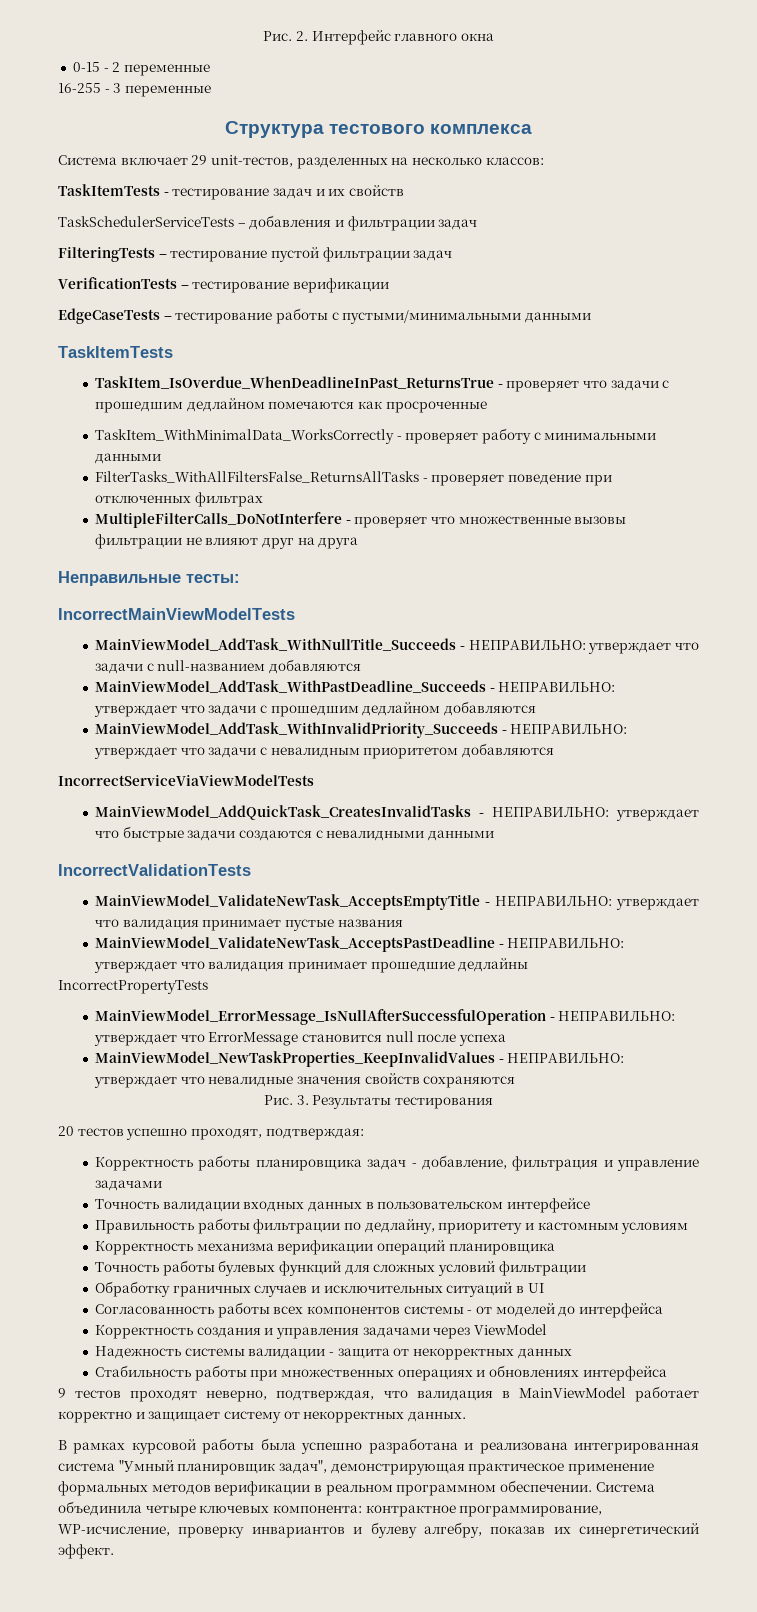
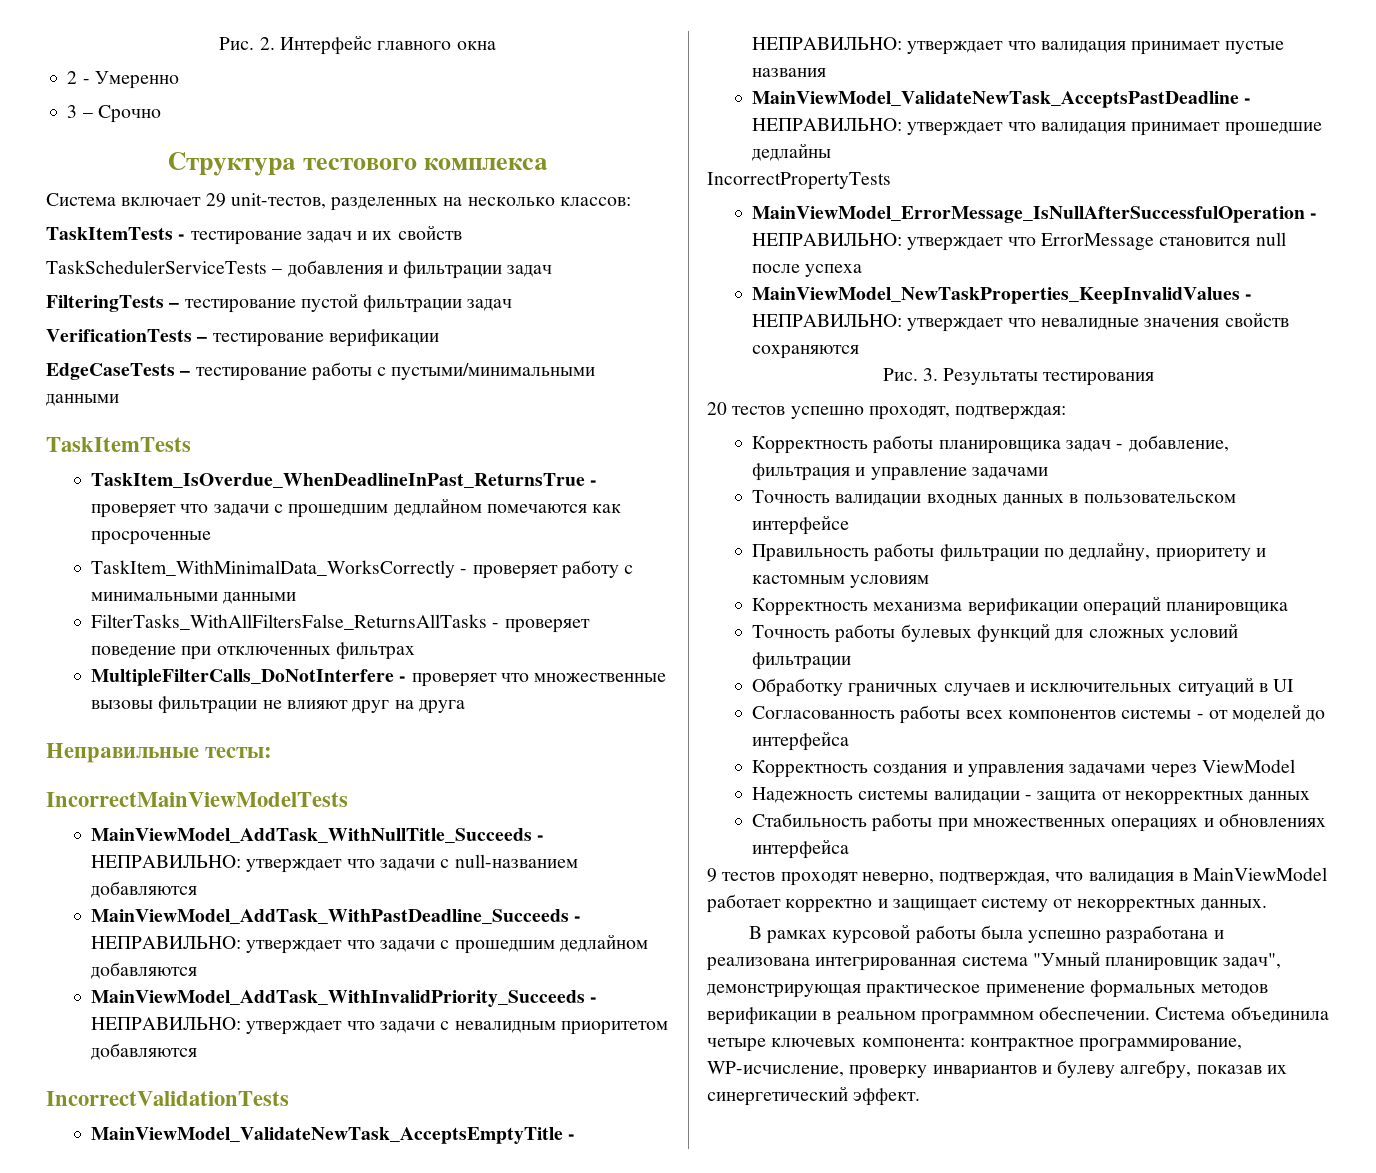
- 0-15 - 2 переменные
- 16-255 - 3 переменные
+ 2 - Умеренно
+ 3 – Срочно
- IncorrectServiceViaViewModelTests
- MainViewModel_AddQuickTask_CreatesInvalidTasks - НЕПРАВИЛЬНО: утверждает что быстрые задачи создаются с невалидными данными

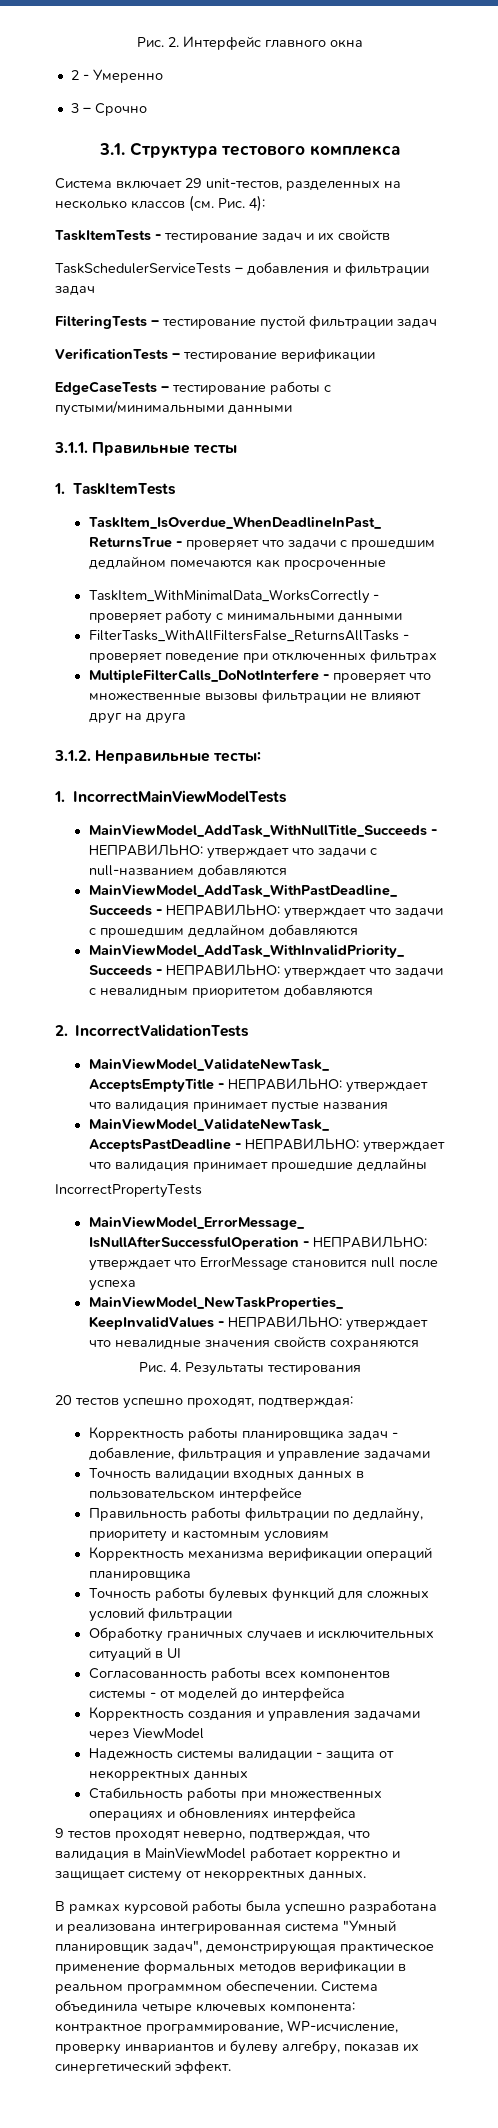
- Структура тестового комплекса
+ 3.1. Структура тестового комплекса
- Система включает 29 unit-тестов, разделенных на несколько классов:
+ Система включает 29 unit-тестов, разделенных на несколько классов (см. Рис. 4):
  EdgeCaseTests – тестирование работы с пустыми/минимальными данными
- TaskItemTests
+ 3.1.1. Правильные тесты
+ 1. TaskItemTests
- Неправильные тесты:
+ 3.1.2. Неправильные тесты:
- IncorrectMainViewModelTests
+ 1. IncorrectMainViewModelTests
- IncorrectValidationTests
+ 2. IncorrectValidationTests
- Рис. 3. Результаты тестирования
+ Рис. 4. Результаты тестирования

